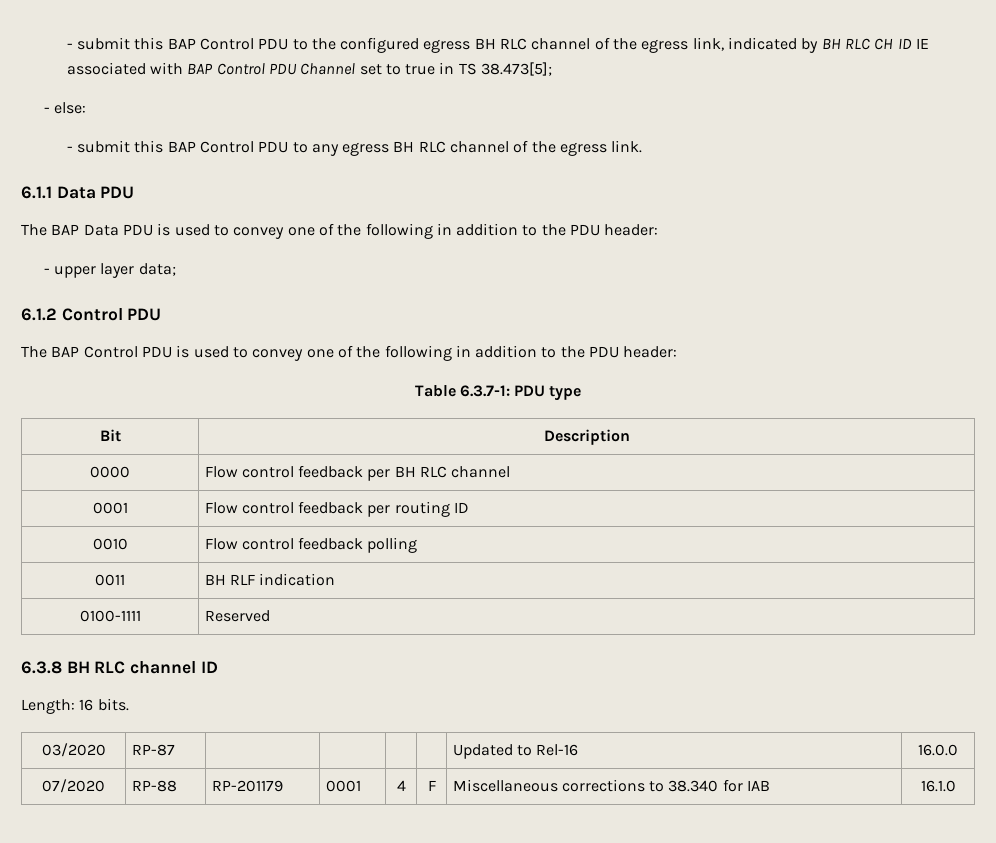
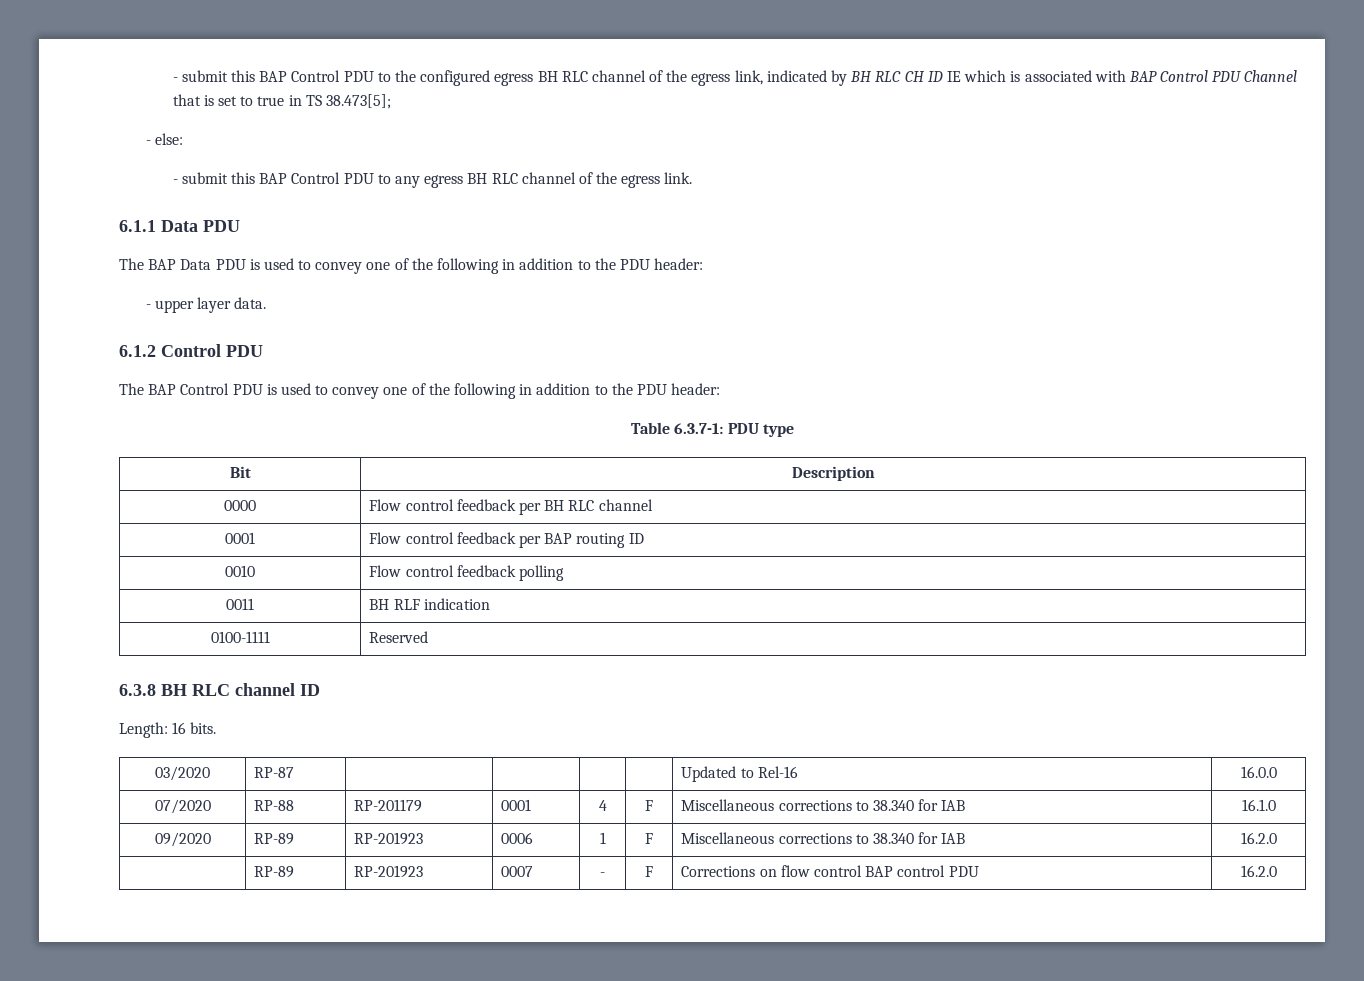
- - submit this BAP Control PDU to the configured egress BH RLC channel of the egress link, indicated by BH RLC CH ID IE associated with BAP Control PDU Channel set to true in TS 38.473[5];
+ - submit this BAP Control PDU to the configured egress BH RLC channel of the egress link, indicated by BH RLC CH ID IE which is associated with BAP Control PDU Channel that is set to true in TS 38.473[5];
- - upper layer data;
+ - upper layer data.
- 0001 | Flow control feedback per routing ID
+ 0001 | Flow control feedback per BAP routing ID
+ 09/2020 | RP-89 | RP-201923 | 0006 | 1 | F | Miscellaneous corrections to 38.340 for IAB | 16.2.0
+ | RP-89 | RP-201923 | 0007 | - | F | Corrections on flow control BAP control PDU | 16.2.0

